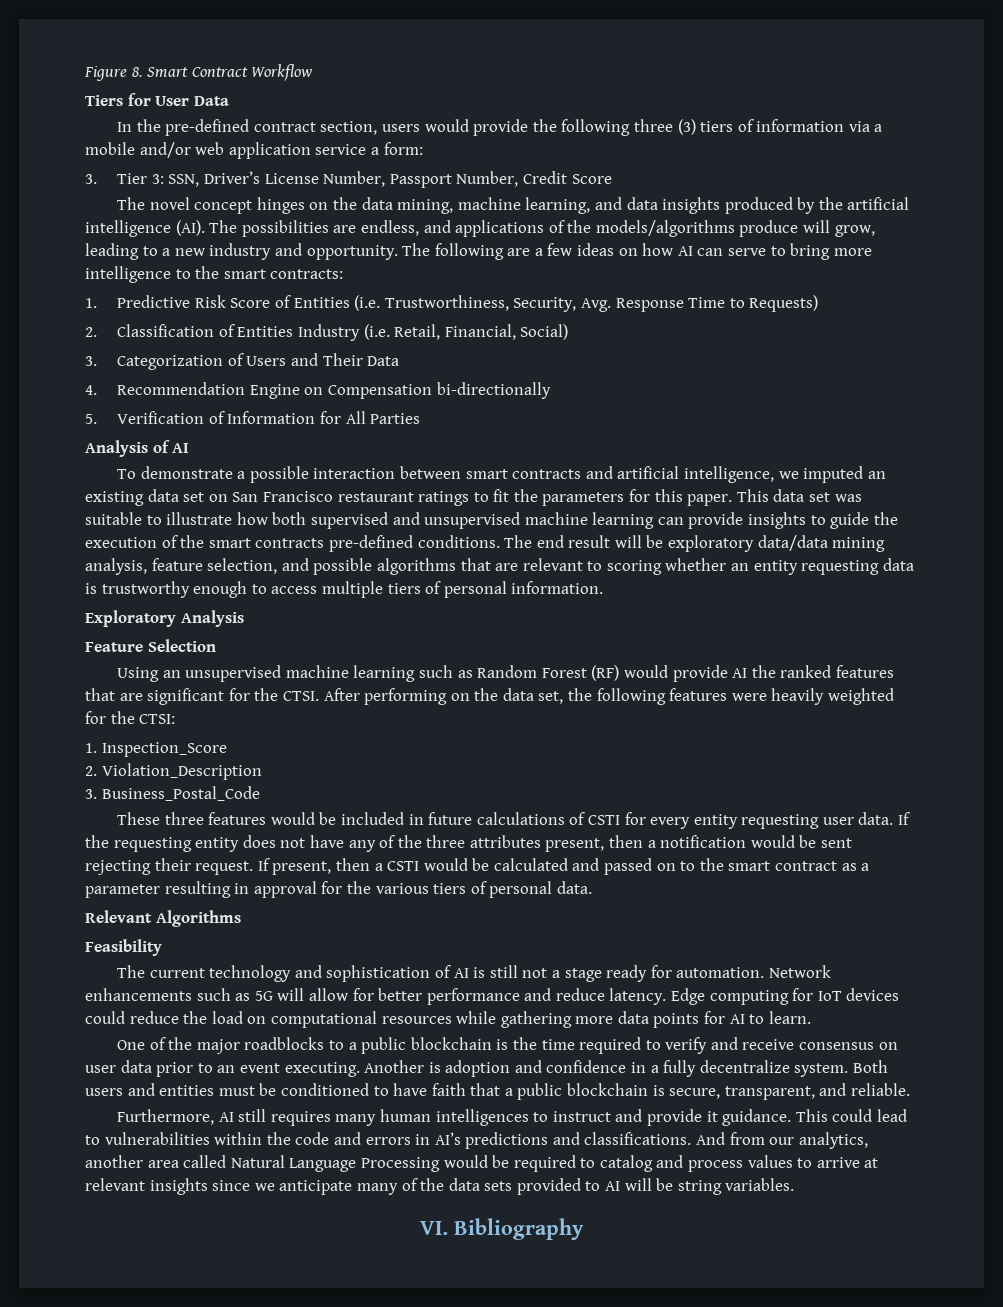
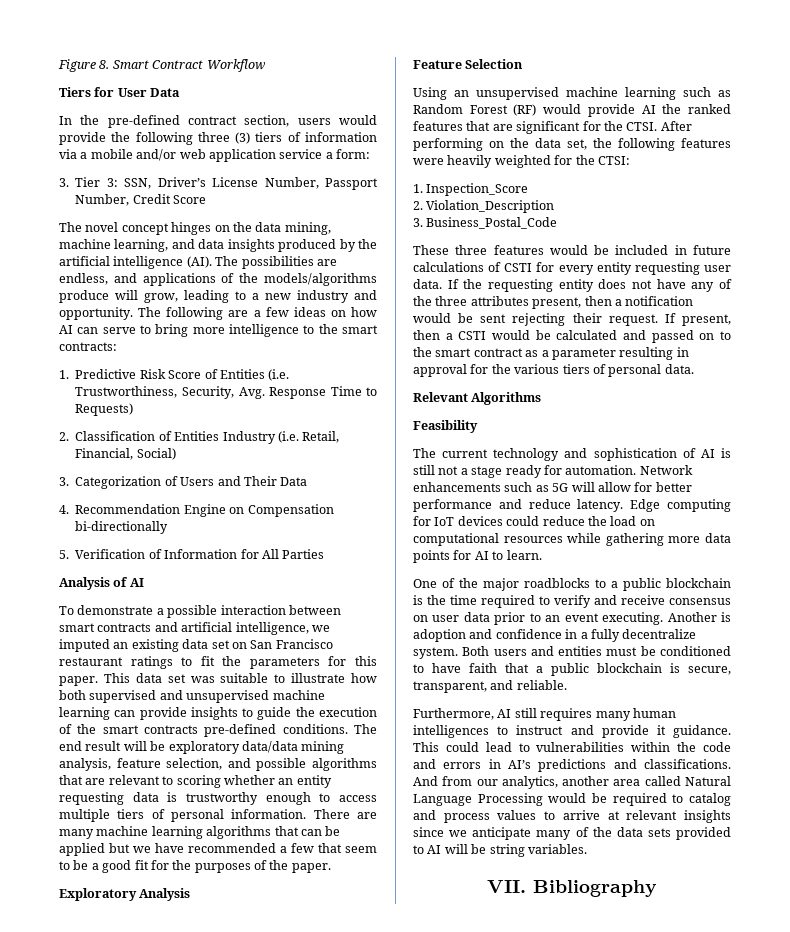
+ There are many machine learning algorithms that can be applied but we have recommended a few that seem to be a good fit for the purposes of the paper.
- VI. Bibliography
+ VII. Bibliography

